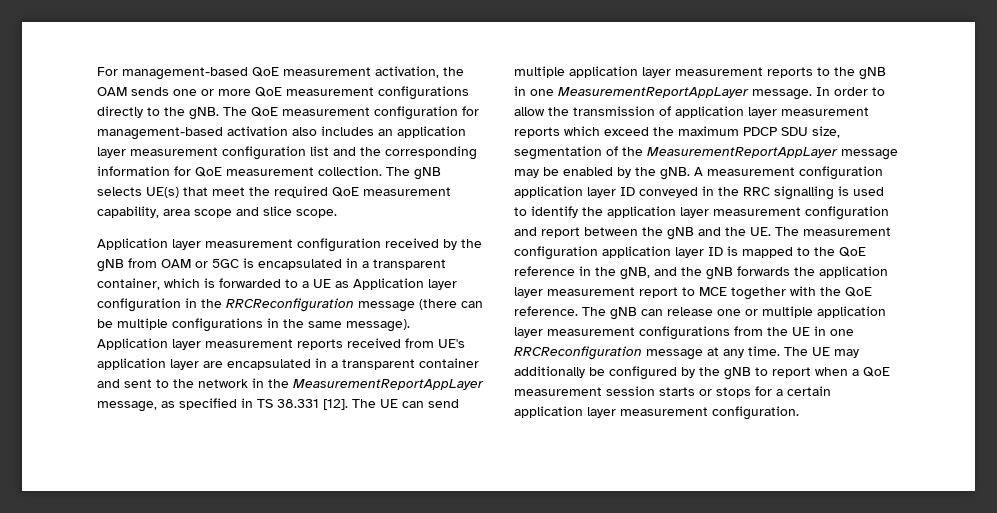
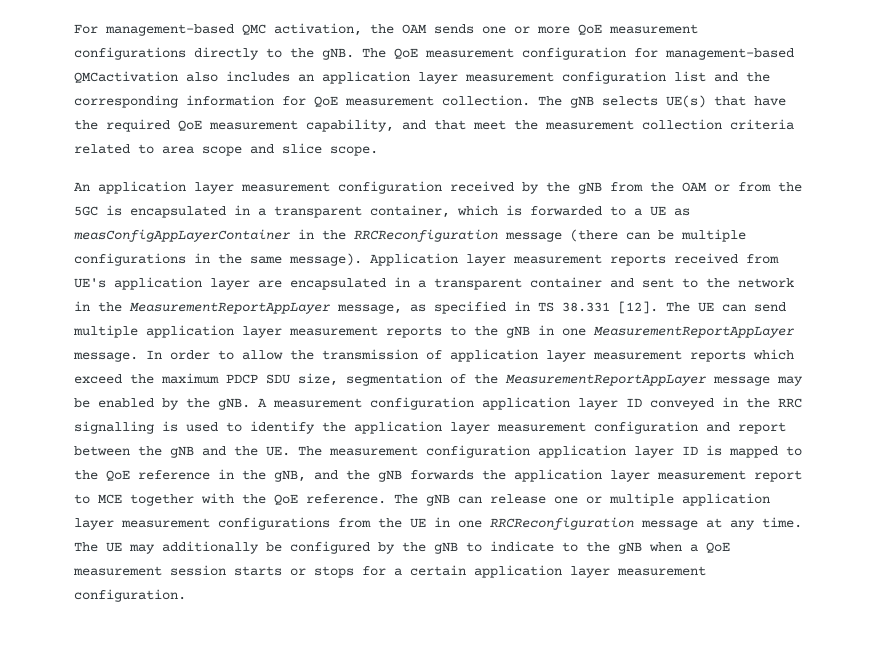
- For management-based QoE measurement activation, the OAM sends one or more QoE measurement configurations directly to the gNB.
+ For management-based QMC activation, the OAM sends one or more QoE measurement configurations directly to the gNB.
- The QoE measurement configuration for management-based activation also includes an application layer measurement configuration list and the corresponding information for QoE measurement collection.
+ The QoE measurement configuration for management-based QMCactivation also includes an application layer measurement configuration list and the corresponding information for QoE measurement collection.
- The gNB selects UE(s) that meet the required QoE measurement capability, area scope and slice scope.
+ The gNB selects UE(s) that have the required QoE measurement capability, and that meet the measurement collection criteria related to area scope and slice scope.
- Application layer measurement configuration received by the gNB from OAM or 5GC is encapsulated in a transparent container, which is forwarded to a UE as Application layer configuration in the RRCReconfiguration message (there can be multiple configurations in the same message).
+ An application layer measurement configuration received by the gNB from the OAM or from the 5GC is encapsulated in a transparent container, which is forwarded to a UE as measConfigAppLayerContainer in the RRCReconfiguration message (there can be multiple configurations in the same message).
- The UE may additionally be configured by the gNB to report when a QoE measurement session starts or stops for a certain application layer measurement configuration.
+ The UE may additionally be configured by the gNB to indicate to the gNB when a QoE measurement session starts or stops for a certain application layer measurement configuration.

